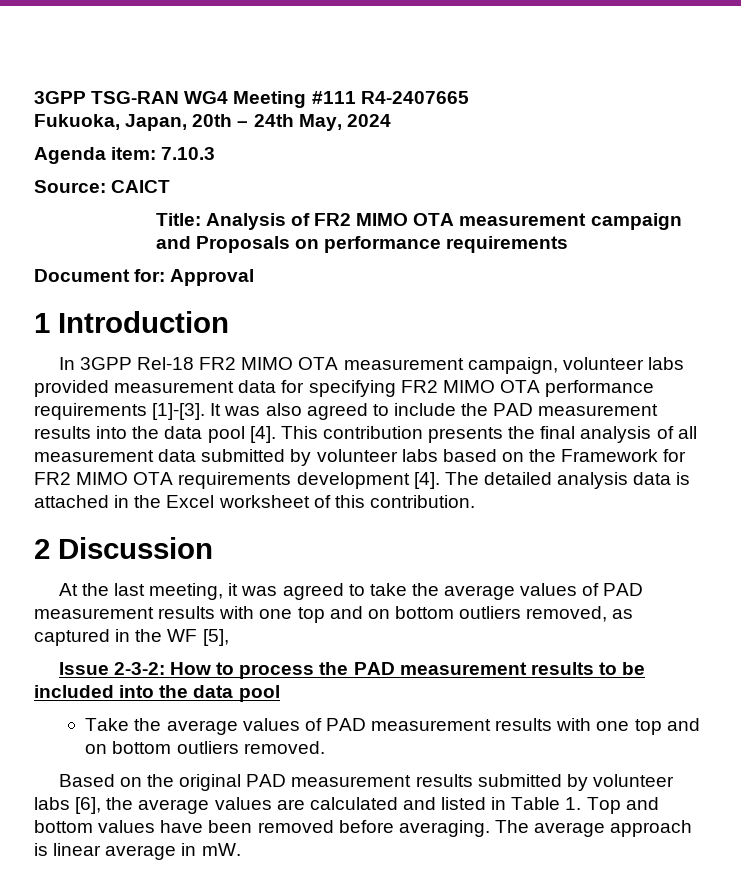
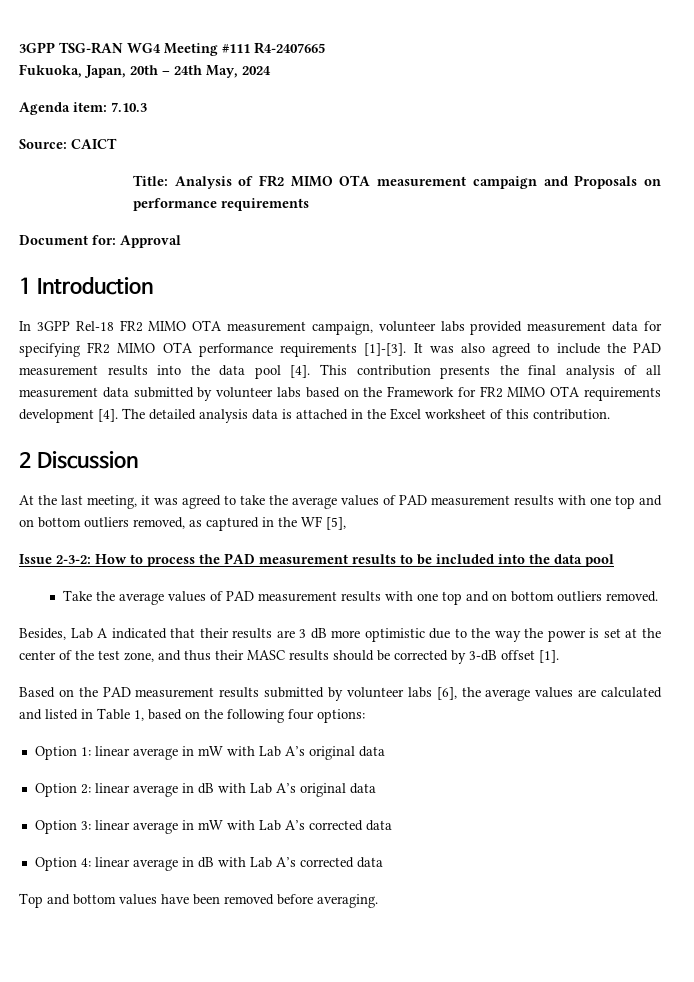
+ Besides, Lab A indicated that their results are 3 dB more optimistic due to the way the power is set at the center of the test zone, and thus their MASC results should be corrected by 3-dB offset [1].
- Based on the original PAD measurement results submitted by volunteer labs [6], the average values are calculated and listed in Table 1. Top and bottom values have been removed before averaging. The average approach is linear average in mW.
+ Based on the PAD measurement results submitted by volunteer labs [6], the average values are calculated and listed in Table 1, based on the following four options:
+ Option 1: linear average in mW with Lab A’s original data
+ Option 2: linear average in dB with Lab A’s original data
+ Option 3: linear average in mW with Lab A’s corrected data
+ Option 4: linear average in dB with Lab A’s corrected data
+ Top and bottom values have been removed before averaging.

